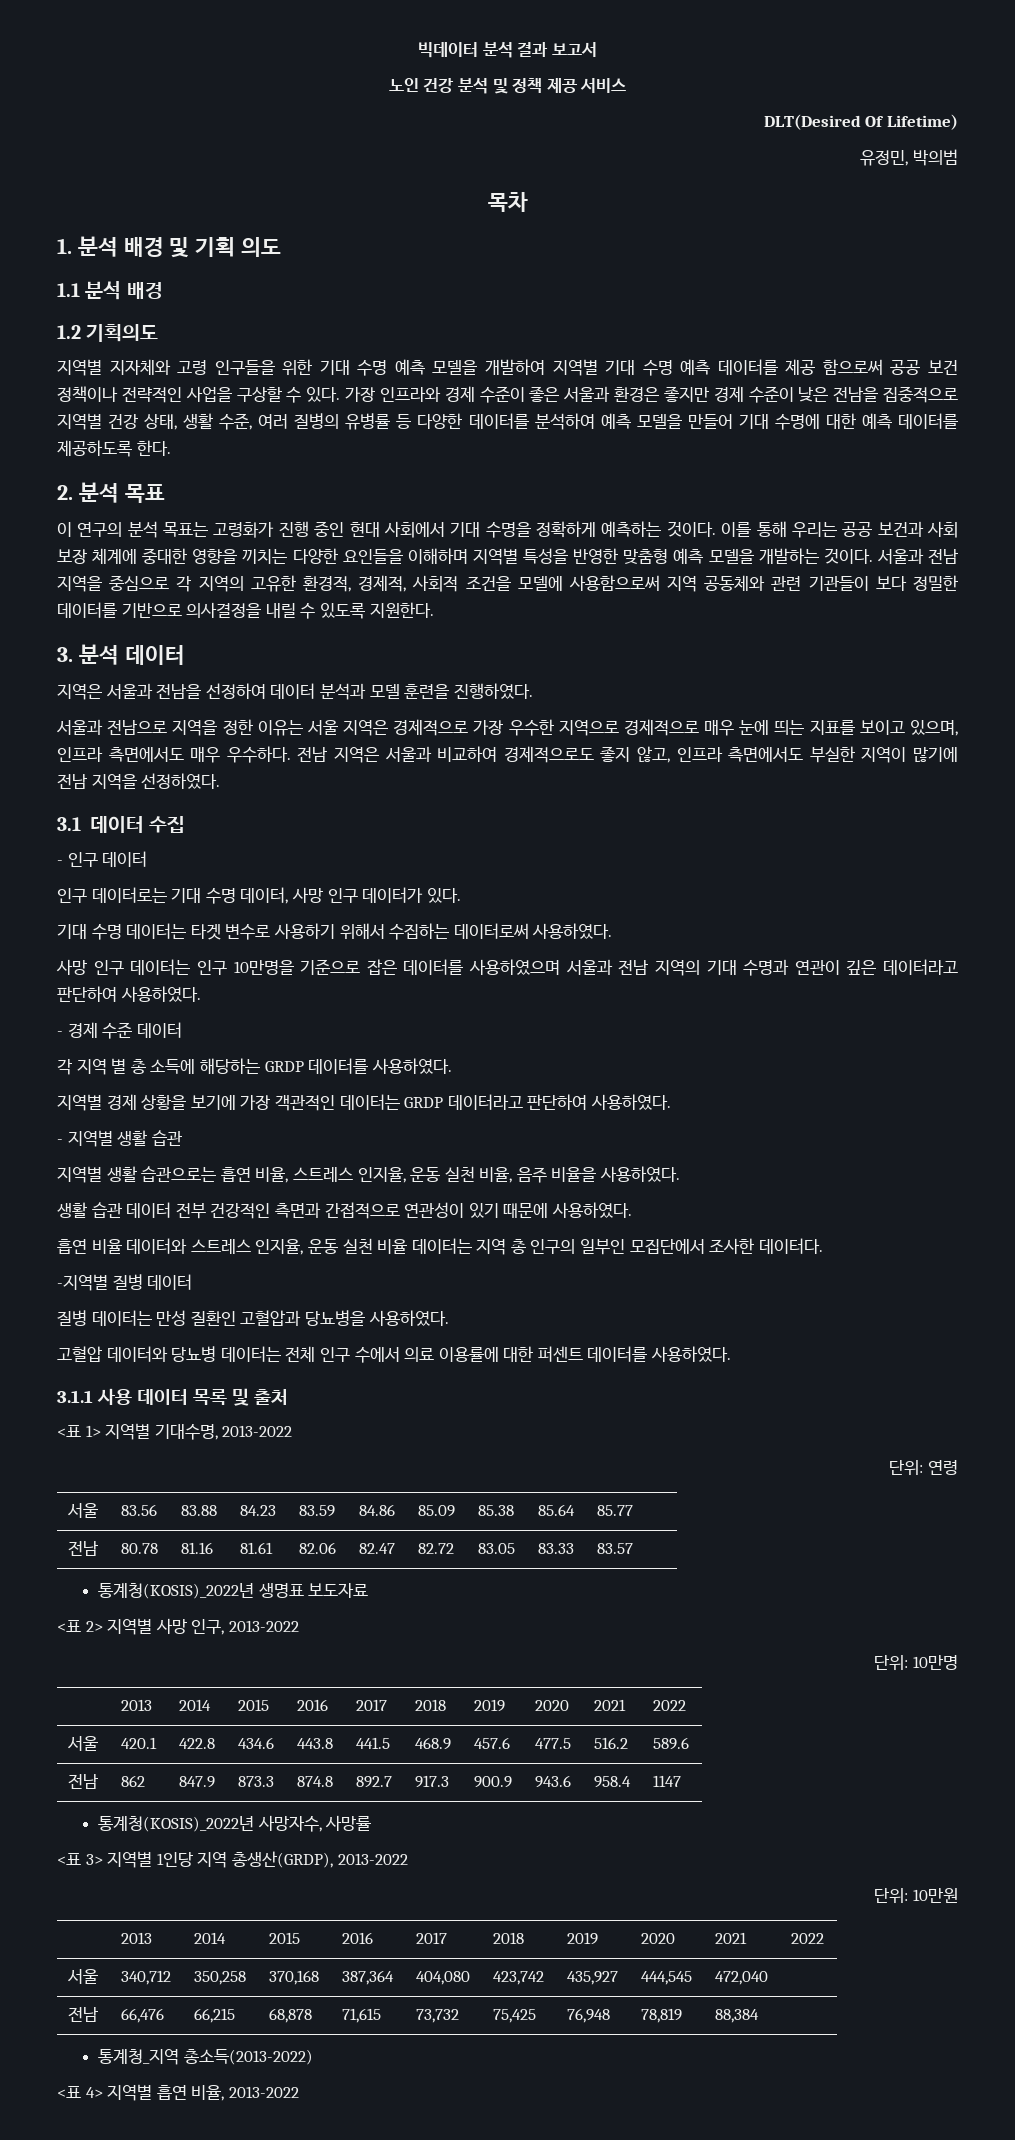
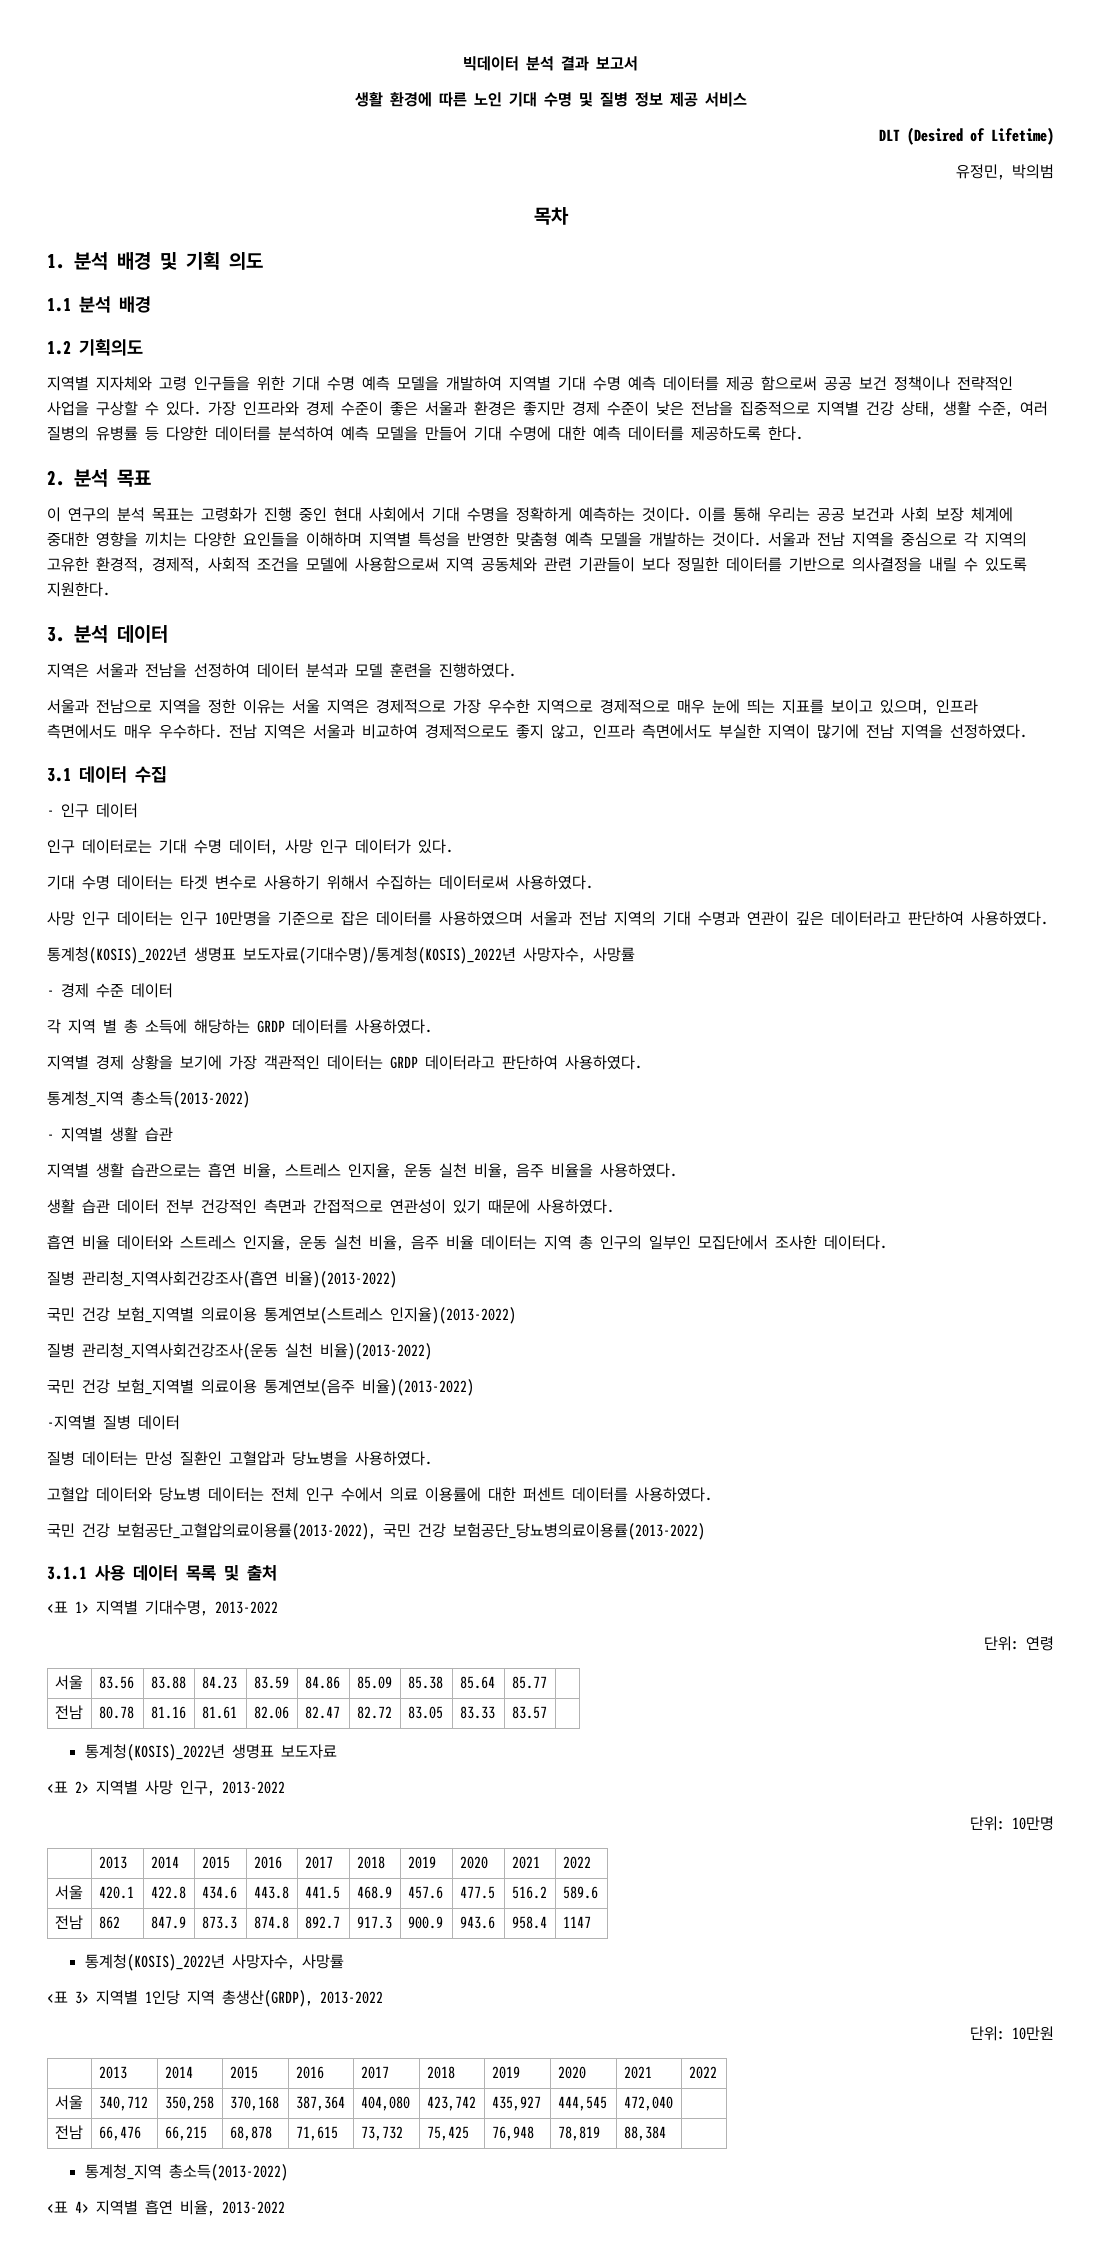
- 노인 건강 분석 및 정책 제공 서비스
+ 생활 환경에 따른 노인 기대 수명 및 질병 정보 제공 서비스
- DLT(Desired Of Lifetime)
+ DLT (Desired of Lifetime)
+ 통계청(KOSIS)_2022년 생명표 보도자료(기대수명)/통계청(KOSIS)_2022년 사망자수, 사망률
  지역별 경제 상황을 보기에 가장 객관적인 데이터는 GRDP 데이터라고 판단하여 사용하였다.
+ 통계청_지역 총소득(2013-2022)
- 흡연 비율 데이터와 스트레스 인지율, 운동 실천 비율 데이터는 지역 총 인구의 일부인 모집단에서 조사한 데이터다.
+ 흡연 비율 데이터와 스트레스 인지율, 운동 실천 비율, 음주 비율 데이터는 지역 총 인구의 일부인 모집단에서 조사한 데이터다.
+ 질병 관리청_지역사회건강조사(흡연 비율)(2013-2022)
+ 국민 건강 보험_지역별 의료이용 통계연보(스트레스 인지율)(2013-2022)
+ 질병 관리청_지역사회건강조사(운동 실천 비율)(2013-2022)
+ 국민 건강 보험_지역별 의료이용 통계연보(음주 비율)(2013-2022)
+ 국민 건강 보험공단_고혈압의료이용률(2013-2022), 국민 건강 보험공단_당뇨병의료이용률(2013-2022)

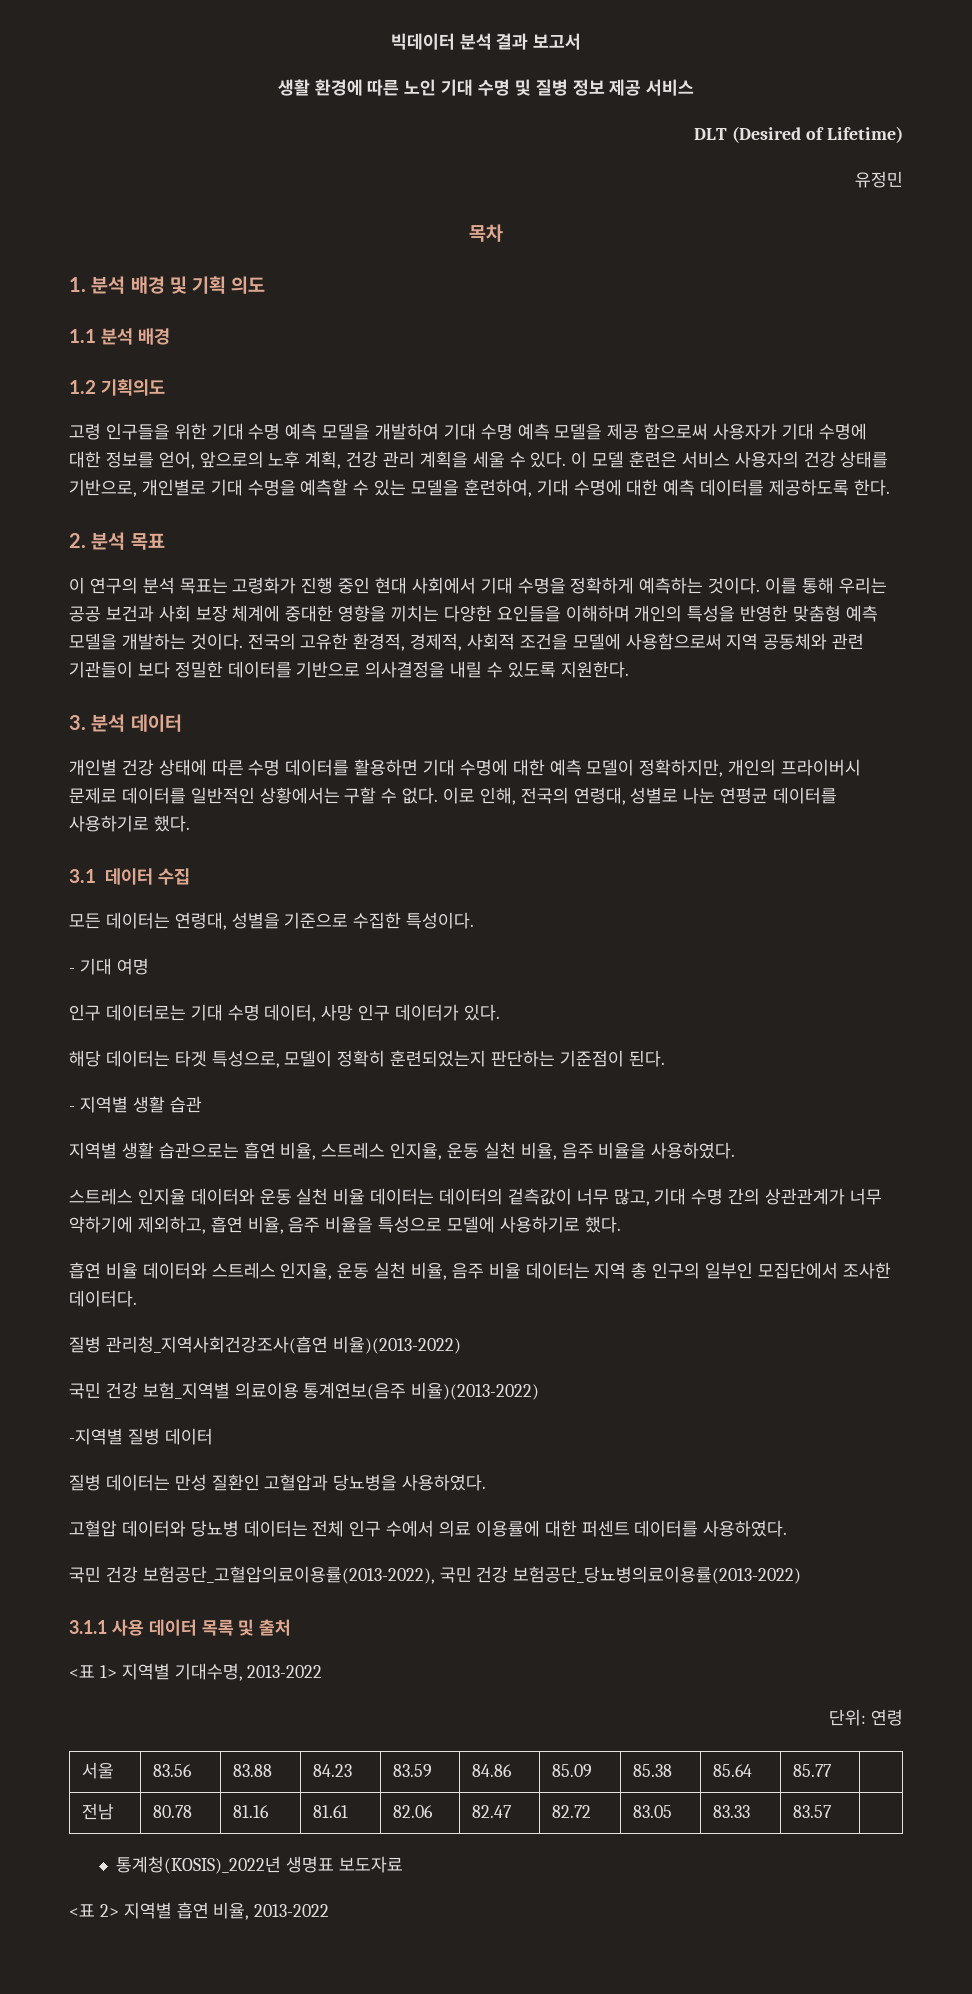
- 유정민, 박의범
+ 유정민
- 지역별 지자체와 고령 인구들을 위한 기대 수명 예측 모델을 개발하여 지역별 기대 수명 예측 데이터를 제공 함으로써 공공 보건 정책이나 전략적인 사업을 구상할 수 있다. 가장 인프라와 경제 수준이 좋은 서울과 환경은 좋지만 경제 수준이 낮은 전남을 집중적으로 지역별 건강 상태, 생활 수준, 여러 질병의 유병률 등 다양한 데이터를 분석하여 예측 모델을 만들어 기대 수명에 대한 예측 데이터를 제공하도록 한다.
+ 고령 인구들을 위한 기대 수명 예측 모델을 개발하여 기대 수명 예측 모델을 제공 함으로써 사용자가 기대 수명에 대한 정보를 얻어, 앞으로의 노후 계획, 건강 관리 계획을 세울 수 있다. 이 모델 훈련은 서비스 사용자의 건강 상태를 기반으로, 개인별로 기대 수명을 예측할 수 있는 모델을 훈련하여, 기대 수명에 대한 예측 데이터를 제공하도록 한다.
- 이를 통해 우리는 공공 보건과 사회 보장 체계에 중대한 영향을 끼치는 다양한 요인들을 이해하며 지역별 특성을 반영한 맞춤형 예측 모델을 개발하는 것이다.
+ 이를 통해 우리는 공공 보건과 사회 보장 체계에 중대한 영향을 끼치는 다양한 요인들을 이해하며 개인의 특성을 반영한 맞춤형 예측 모델을 개발하는 것이다.
- 서울과 전남 지역을 중심으로 각 지역의 고유한 환경적, 경제적, 사회적 조건을 모델에 사용함으로써 지역 공동체와 관련 기관들이 보다 정밀한 데이터를 기반으로 의사결정을 내릴 수 있도록 지원한다.
+ 전국의 고유한 환경적, 경제적, 사회적 조건을 모델에 사용함으로써 지역 공동체와 관련 기관들이 보다 정밀한 데이터를 기반으로 의사결정을 내릴 수 있도록 지원한다.
- 지역은 서울과 전남을 선정하여 데이터 분석과 모델 훈련을 진행하였다.
- 서울과 전남으로 지역을 정한 이유는 서울 지역은 경제적으로 가장 우수한 지역으로 경제적으로 매우 눈에 띄는 지표를 보이고 있으며, 인프라 측면에서도 매우 우수하다. 전남 지역은 서울과 비교하여 경제적으로도 좋지 않고, 인프라 측면에서도 부실한 지역이 많기에 전남 지역을 선정하였다.
+ 개인별 건강 상태에 따른 수명 데이터를 활용하면 기대 수명에 대한 예측 모델이 정확하지만, 개인의 프라이버시 문제로 데이터를 일반적인 상황에서는 구할 수 없다. 이로 인해, 전국의 연령대, 성별로 나눈 연평균 데이터를 사용하기로 했다.
  3.1 데이터 수집
- - 인구 데이터
+ 모든 데이터는 연령대, 성별을 기준으로 수집한 특성이다.
+ - 기대 여명
- 기대 수명 데이터는 타겟 변수로 사용하기 위해서 수집하는 데이터로써 사용하였다.
- 사망 인구 데이터는 인구 10만명을 기준으로 잡은 데이터를 사용하였으며 서울과 전남 지역의 기대 수명과 연관이 깊은 데이터라고 판단하여 사용하였다.
- 통계청(KOSIS)_2022년 생명표 보도자료(기대수명)/통계청(KOSIS)_2022년 사망자수, 사망률
- - 경제 수준 데이터
- 각 지역 별 총 소득에 해당하는 GRDP 데이터를 사용하였다.
- 지역별 경제 상황을 보기에 가장 객관적인 데이터는 GRDP 데이터라고 판단하여 사용하였다.
- 통계청_지역 총소득(2013-2022)
+ 해당 데이터는 타겟 특성으로, 모델이 정확히 훈련되었는지 판단하는 기준점이 된다.
- 생활 습관 데이터 전부 건강적인 측면과 간접적으로 연관성이 있기 때문에 사용하였다.
+ 스트레스 인지율 데이터와 운동 실천 비율 데이터는 데이터의 겉측값이 너무 많고, 기대 수명 간의 상관관계가 너무 약하기에 제외하고, 흡연 비율, 음주 비율을 특성으로 모델에 사용하기로 했다.
- 국민 건강 보험_지역별 의료이용 통계연보(스트레스 인지율)(2013-2022)
- 질병 관리청_지역사회건강조사(운동 실천 비율)(2013-2022)
- <표 2> 지역별 사망 인구, 2013-2022
- 단위: 10만명
- | 2013 | 2014 | 2015 | 2016 | 2017 | 2018 | 2019 | 2020 | 2021 | 2022
- 서울 | 420.1 | 422.8 | 434.6 | 443.8 | 441.5 | 468.9 | 457.6 | 477.5 | 516.2 | 589.6
- 전남 | 862 | 847.9 | 873.3 | 874.8 | 892.7 | 917.3 | 900.9 | 943.6 | 958.4 | 1147
- 통계청(KOSIS)_2022년 사망자수, 사망률
- <표 3> 지역별 1인당 지역 총생산(GRDP), 2013-2022
- 단위: 10만원
- | 2013 | 2014 | 2015 | 2016 | 2017 | 2018 | 2019 | 2020 | 2021 | 2022
- 서울 | 340,712 | 350,258 | 370,168 | 387,364 | 404,080 | 423,742 | 435,927 | 444,545 | 472,040 |
- 전남 | 66,476 | 66,215 | 68,878 | 71,615 | 73,732 | 75,425 | 76,948 | 78,819 | 88,384 |
- 통계청_지역 총소득(2013-2022)
- <표 4> 지역별 흡연 비율, 2013-2022
+ <표 2> 지역별 흡연 비율, 2013-2022

